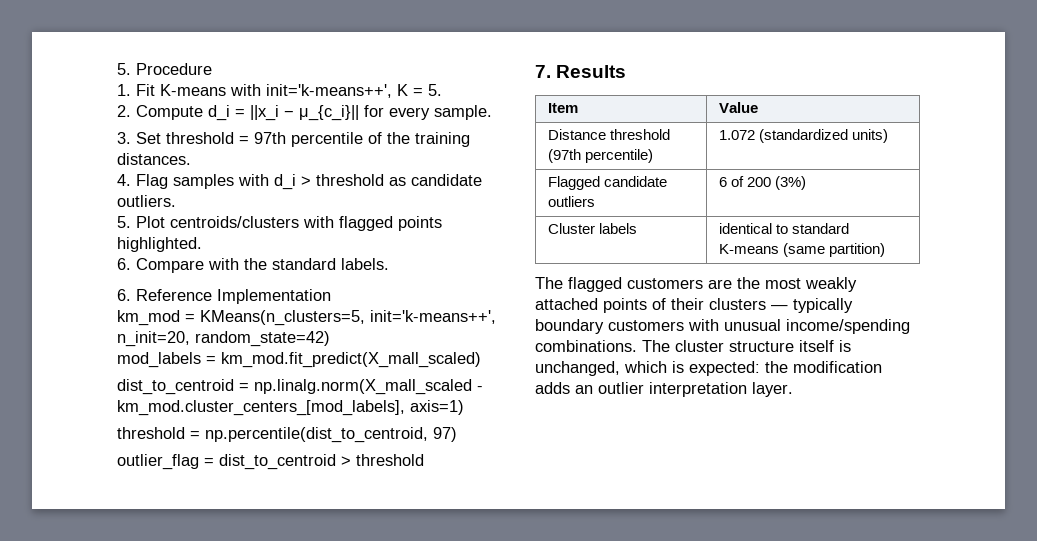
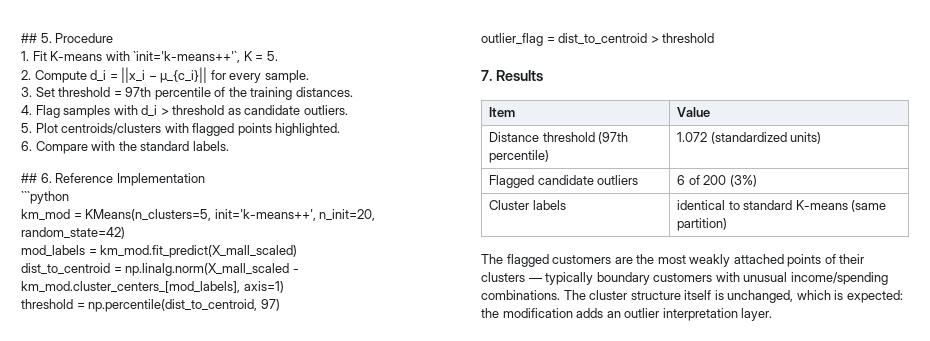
- 5. Procedure
+ ## 5. Procedure
- 1. Fit K-means with init='k-means++', K = 5.
+ 1. Fit K-means with `init='k-means++'`, K = 5.
- 6. Reference Implementation
+ ## 6. Reference Implementation
+ ```python

